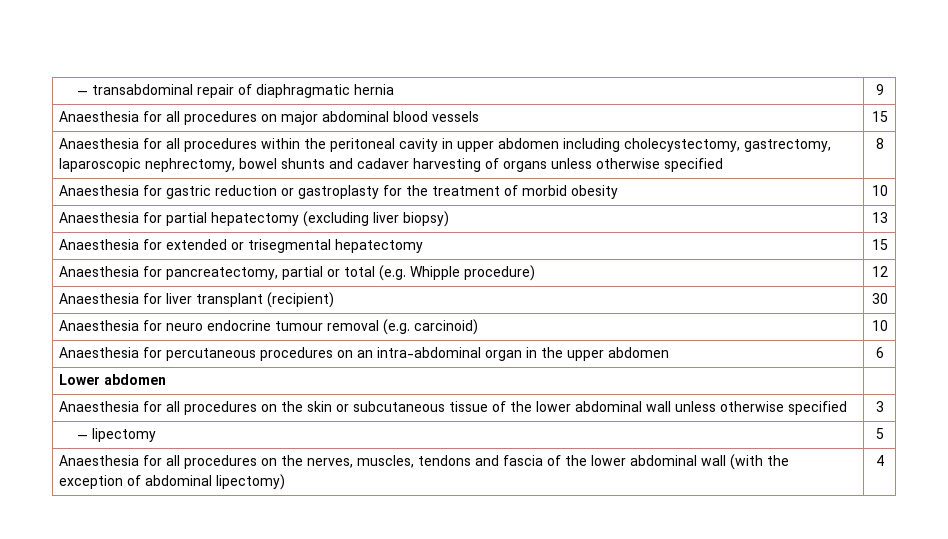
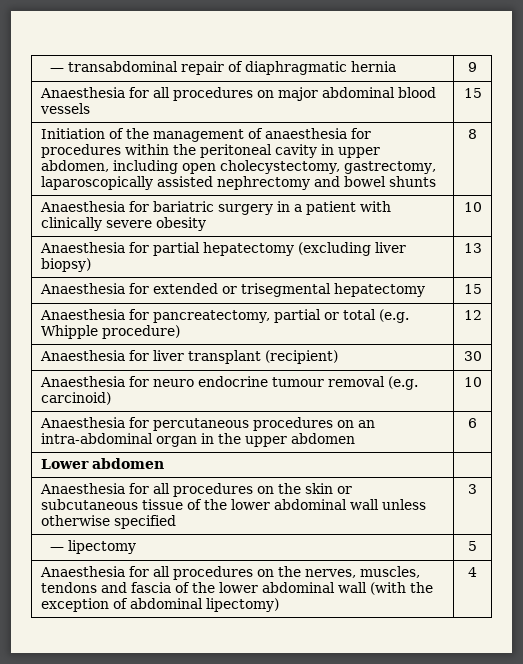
- Anaesthesia for all procedures within the peritoneal cavity in upper abdomen including cholecystectomy, gastrectomy, laparoscopic nephrectomy, bowel shunts and cadaver harvesting of organs unless otherwise specified | 8
- Anaesthesia for gastric reduction or gastroplasty for the treatment of morbid obesity | 10
+ Initiation of the management of anaesthesia for procedures within the peritoneal cavity in upper abdomen, including open cholecystectomy, gastrectomy, laparoscopically assisted nephrectomy and bowel shunts | 8
+ Anaesthesia for bariatric surgery in a patient with clinically severe obesity | 10

